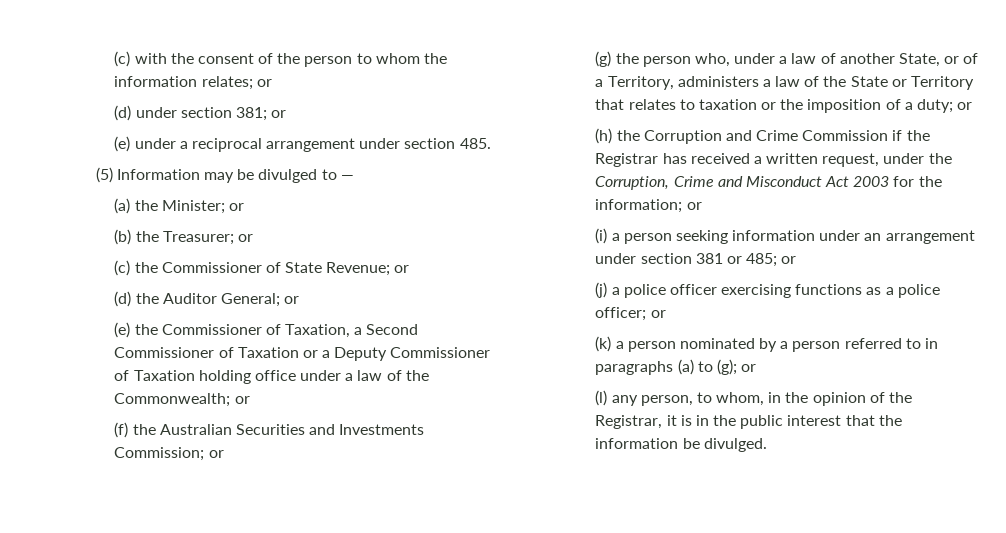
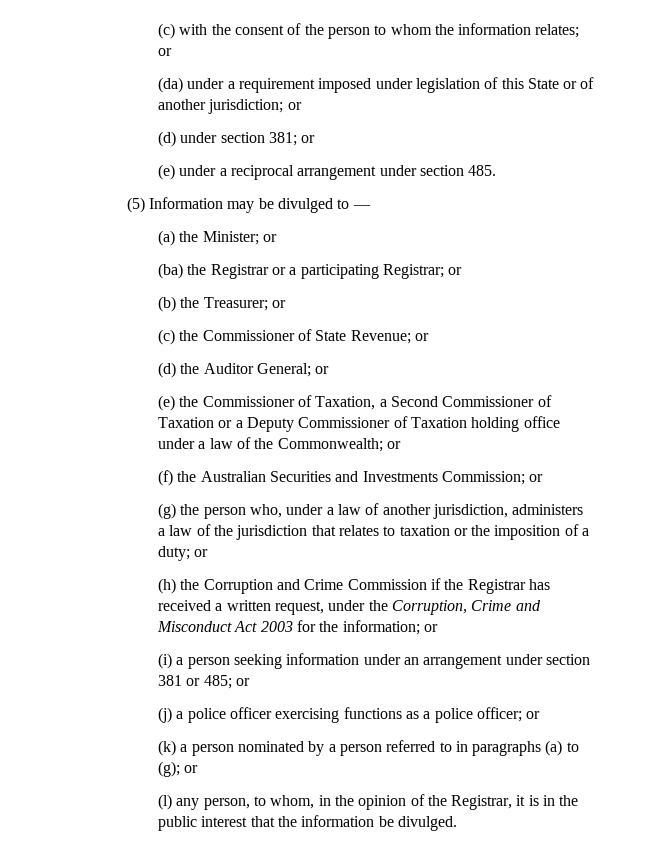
+ (da) under a requirement imposed under legislation of this State or of another jurisdiction; or
+ (ba) the Registrar or a participating Registrar; or
- (g) the person who, under a law of another State, or of a Territory, administers a law of the State or Territory that relates to taxation or the imposition of a duty; or
+ (g) the person who, under a law of another jurisdiction, administers a law of the jurisdiction that relates to taxation or the imposition of a duty; or

